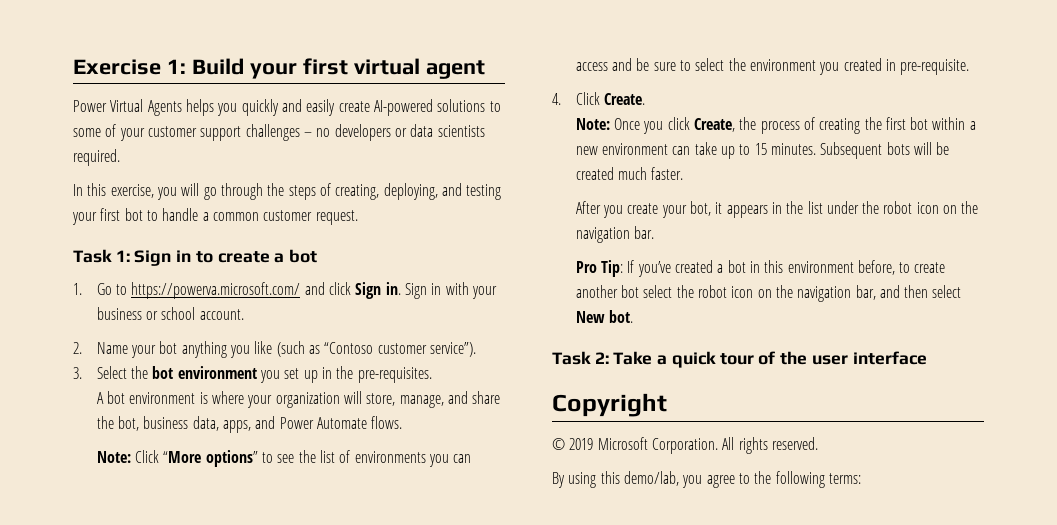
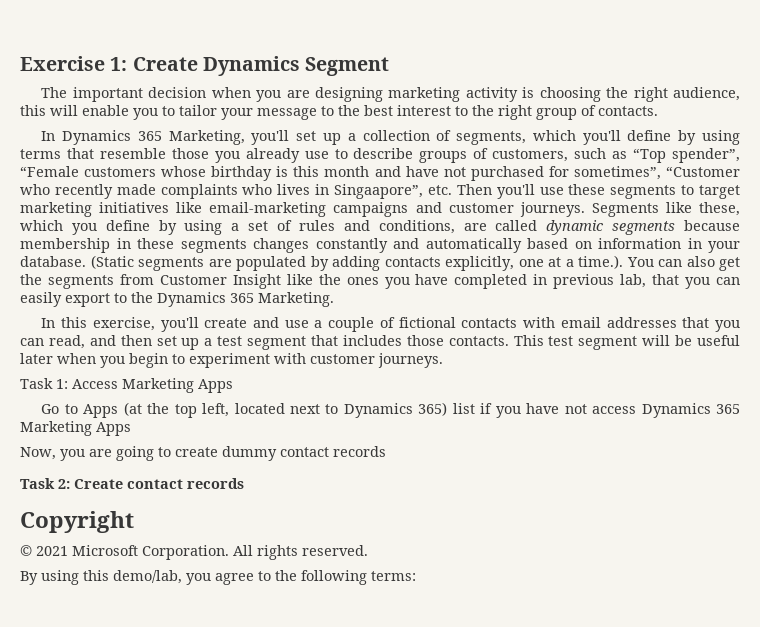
- Exercise 1: Build your first virtual agent
- Power Virtual Agents helps you quickly and easily create AI-powered solutions to some of your customer support challenges – no developers or data scientists required.
- In this exercise, you will go through the steps of creating, deploying, and testing your first bot to handle a common customer request.
- Task 1: Sign in to create a bot
- 1. Go to https://powerva.microsoft.com/ and click Sign in. Sign in with your business or school account.
- 2. Name your bot anything you like (such as “Contoso customer service”).
- 3. Select the bot environment you set up in the pre-requisites.
- A bot environment is where your organization will store, manage, and share the bot, business data, apps, and Power Automate flows.
- Note: Click “More options” to see the list of environments you can access and be sure to select the environment you created in pre-requisite.
- 4. Click Create.
- Note: Once you click Create, the process of creating the first bot within a new environment can take up to 15 minutes. Subsequent bots will be created much faster.
- After you create your bot, it appears in the list under the robot icon on the navigation bar.
- Pro Tip: If you’ve created a bot in this environment before, to create another bot select the robot icon on the navigation bar, and then select New bot.
- Task 2: Take a quick tour of the user interface
+ Exercise 1: Create Dynamics Segment
+ The important decision when you are designing marketing activity is choosing the right audience, this will enable you to tailor your message to the best interest to the right group of contacts.
+ In Dynamics 365 Marketing, you'll set up a collection of segments, which you'll define by using terms that resemble those you already use to describe groups of customers, such as “Top spender”, “Female customers whose birthday is this month and have not purchased for sometimes”, “Customer who recently made complaints who lives in Singaapore”, etc. Then you'll use these segments to target marketing initiatives like email-marketing campaigns and customer journeys. Segments like these, which you define by using a set of rules and conditions, are called dynamic segments because membership in these segments changes constantly and automatically based on information in your database. (Static segments are populated by adding contacts explicitly, one at a time.). You can also get the segments from Customer Insight like the ones you have completed in previous lab, that you can easily export to the Dynamics 365 Marketing.
+ In this exercise, you'll create and use a couple of fictional contacts with email addresses that you can read, and then set up a test segment that includes those contacts. This test segment will be useful later when you begin to experiment with customer journeys.
+ Task 1: Access Marketing Apps
+ Go to Apps (at the top left, located next to Dynamics 365) list if you have not access Dynamics 365 Marketing Apps
+ Now, you are going to create dummy contact records
+ Task 2: Create contact records
- © 2019 Microsoft Corporation.
+ © 2021 Microsoft Corporation.

